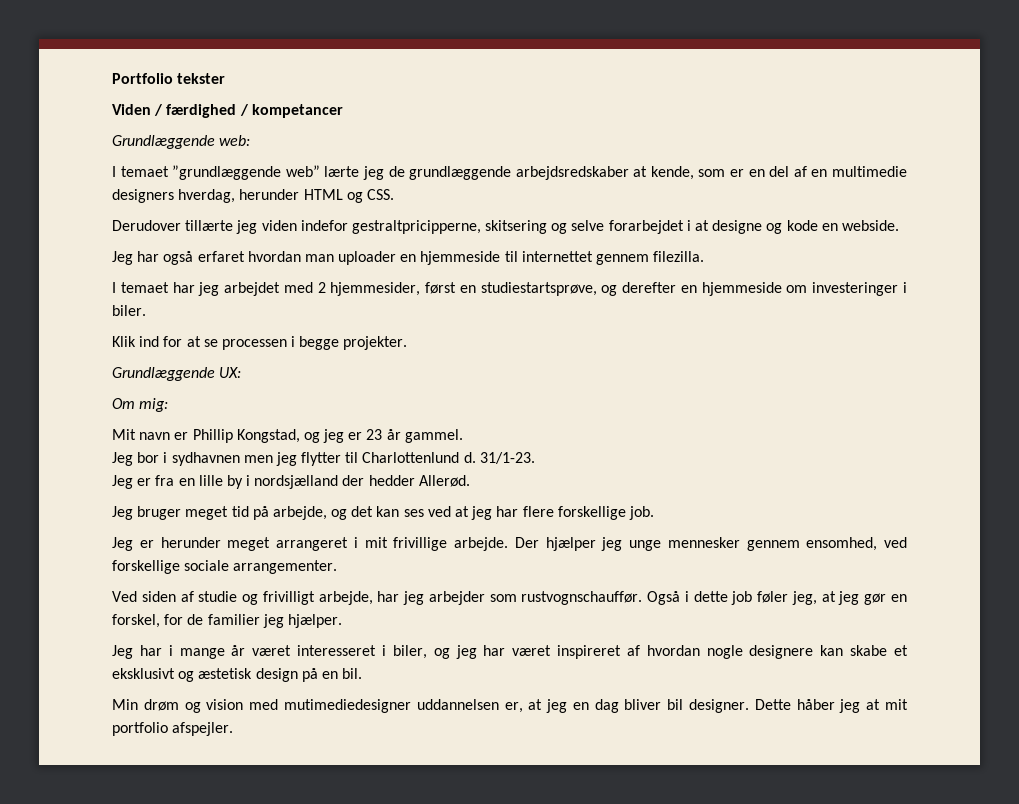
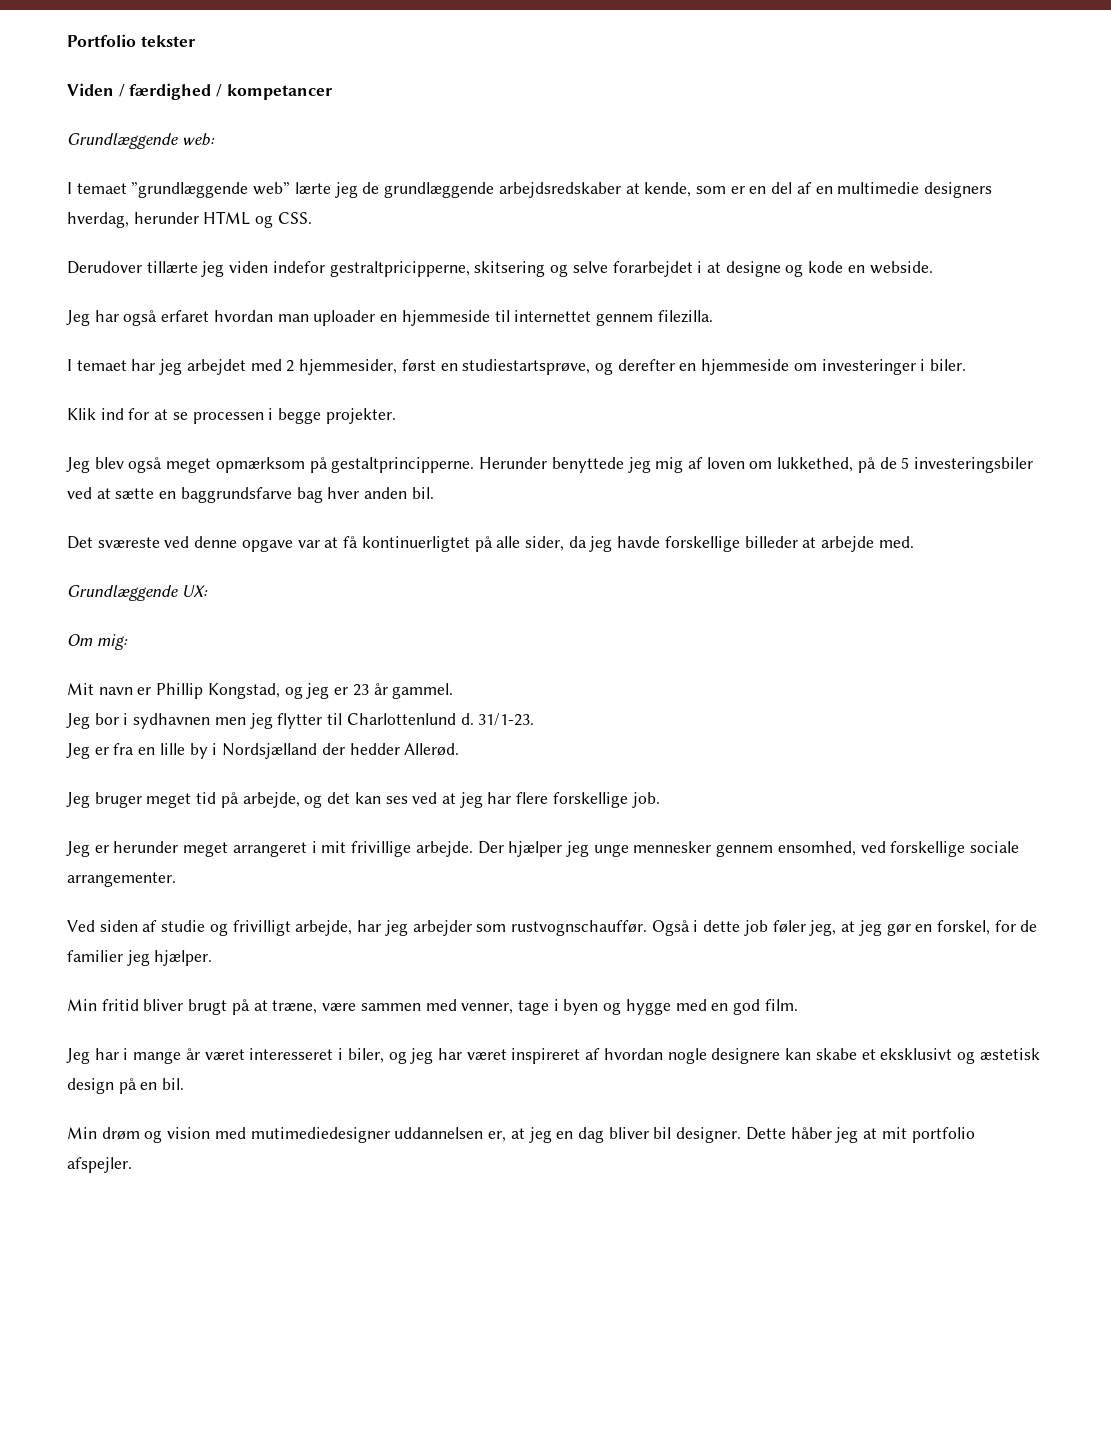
+ Jeg blev også meget opmærksom på gestaltprincipperne. Herunder benyttede jeg mig af loven om lukkethed, på de 5 investeringsbiler ved at sætte en baggrundsfarve bag hver anden bil.
+ Det sværeste ved denne opgave var at få kontinuerligtet på alle sider, da jeg havde forskellige billeder at arbejde med.
- Jeg er fra en lille by i nordsjælland der hedder Allerød.
+ Jeg er fra en lille by i Nordsjælland der hedder Allerød.
+ Min fritid bliver brugt på at træne, være sammen med venner, tage i byen og hygge med en god film.

